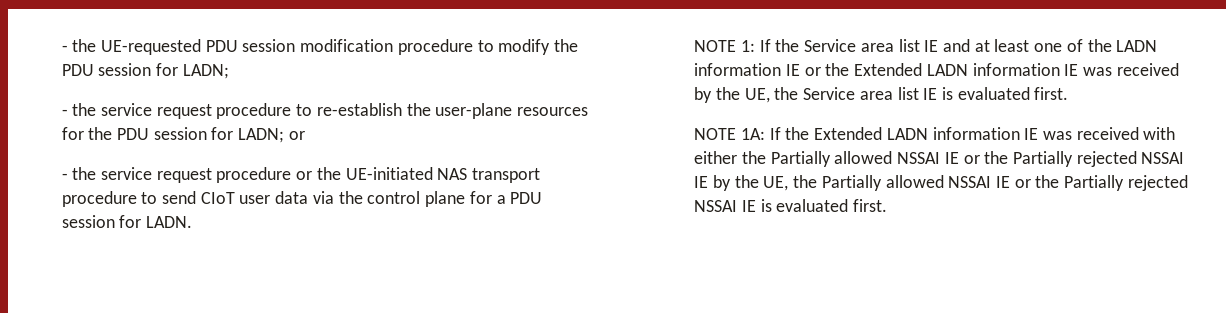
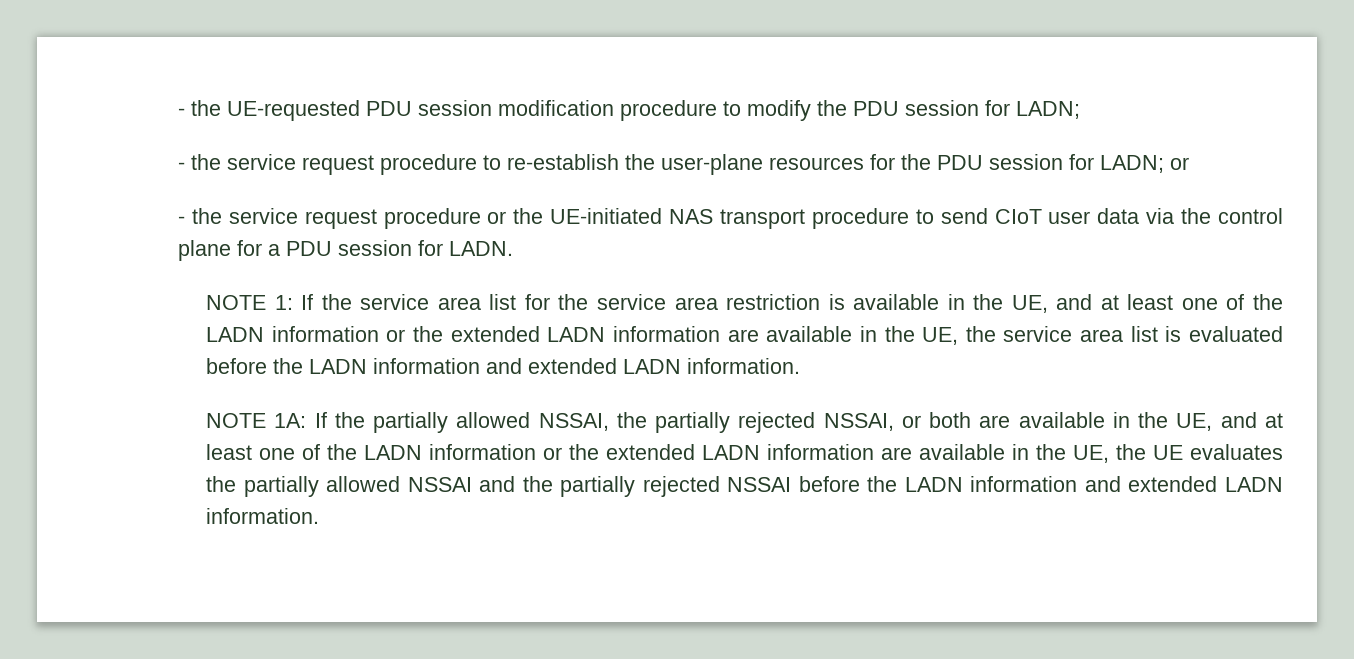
- NOTE 1: If the Service area list IE and at least one of the LADN information IE or the Extended LADN information IE was received by the UE, the Service area list IE is evaluated first.
- NOTE 1A: If the Extended LADN information IE was received with either the Partially allowed NSSAI IE or the Partially rejected NSSAI IE by the UE, the Partially allowed NSSAI IE or the Partially rejected NSSAI IE is evaluated first.
+ NOTE 1: If the service area list for the service area restriction is available in the UE, and at least one of the LADN information or the extended LADN information are available in the UE, the service area list is evaluated before the LADN information and extended LADN information.
+ NOTE 1A: If the partially allowed NSSAI, the partially rejected NSSAI, or both are available in the UE, and at least one of the LADN information or the extended LADN information are available in the UE, the UE evaluates the partially allowed NSSAI and the partially rejected NSSAI before the LADN information and extended LADN information.

